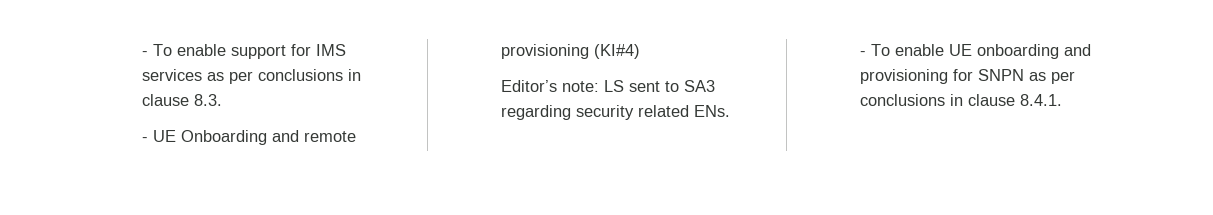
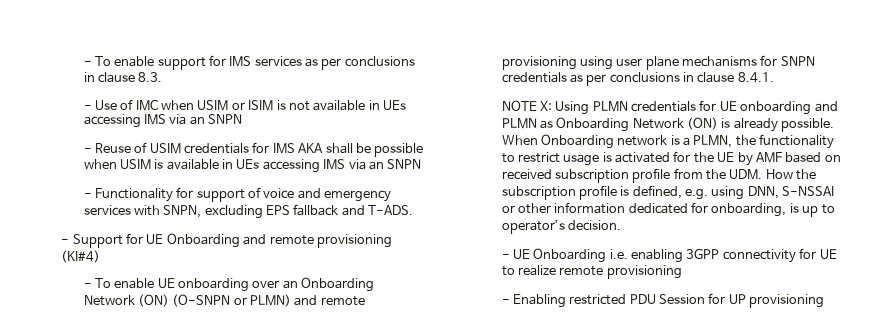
- - UE Onboarding and remote provisioning (KI#4)
+ - Use of IMC when USIM or ISIM is not available in UEs accessing IMS via an SNPN
+ - Reuse of USIM credentials for IMS AKA shall be possible when USIM is available in UEs accessing IMS via an SNPN
+ - Functionality for support of voice and emergency services with SNPN, excluding EPS fallback and T-ADS.
+ - Support for UE Onboarding and remote provisioning (KI#4)
- Editor’s note: LS sent to SA3 regarding security related ENs.
- - To enable UE onboarding and provisioning for SNPN as per conclusions in clause 8.4.1.
+ - To enable UE onboarding over an Onboarding Network (ON) (O-SNPN or PLMN) and remote provisioning using user plane mechanisms for SNPN credentials as per conclusions in clause 8.4.1.
+ NOTE X: Using PLMN credentials for UE onboarding and PLMN as Onboarding Network (ON) is already possible. When Onboarding network is a PLMN, the functionality to restrict usage is activated for the UE by AMF based on received subscription profile from the UDM. How the subscription profile is defined, e.g. using DNN, S-NSSAI or other information dedicated for onboarding, is up to operator’s decision.
+ - UE Onboarding i.e. enabling 3GPP connectivity for UE to realize remote provisioning
+ - Enabling restricted PDU Session for UP provisioning

